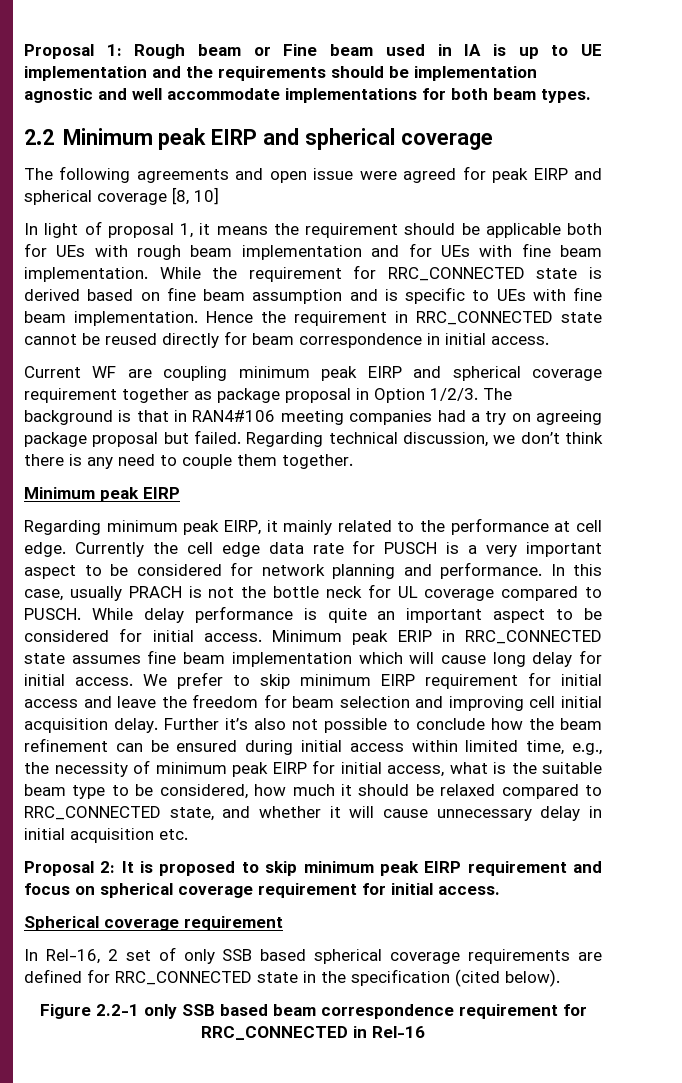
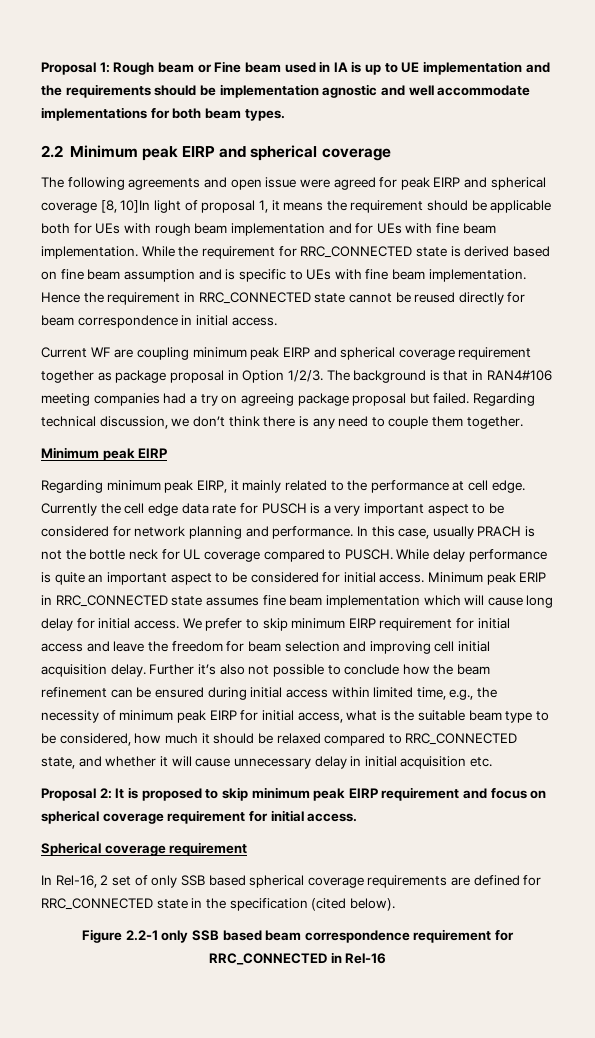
- The following agreements and open issue were agreed for peak EIRP and spherical coverage [8, 10]
- In light of proposal 1, it means the requirement should be applicable both for UEs with rough beam implementation and for UEs with fine beam implementation.
+ The following agreements and open issue were agreed for peak EIRP and spherical coverage [8, 10]In light of proposal 1, it means the requirement should be applicable both for UEs with rough beam implementation and for UEs with fine beam implementation.

